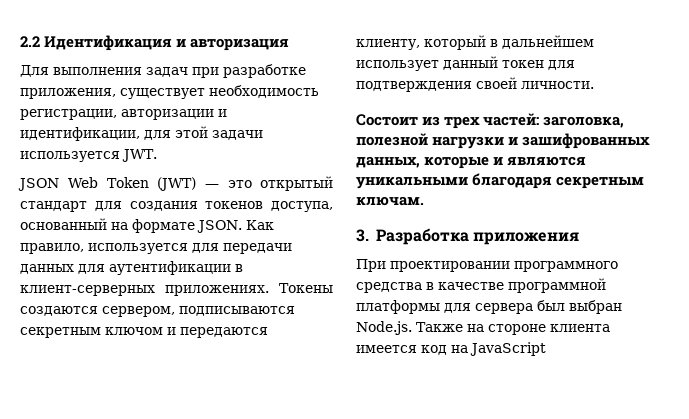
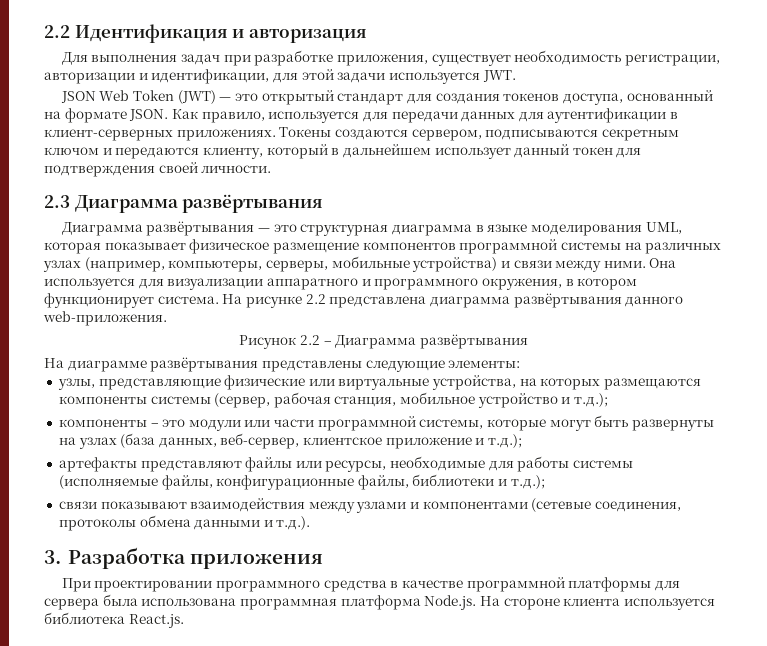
- Состоит из трех частей: заголовка, полезной нагрузки и зашифрованных данных, которые и являются уникальными благодаря секретным ключам.
+ 2.3 Диаграмма развёртывания
+ Диаграмма развёртывания — это структурная диаграмма в языке моделирования UML, которая показывает физическое размещение компонентов программной системы на различных узлах (например, компьютеры, серверы, мобильные устройства) и связи между ними. Она используется для визуализации аппаратного и программного окружения, в котором функционирует система. На рисунке 2.2 представлена диаграмма развёртывания данного web-приложения.
+ Рисунок 2.2 – Диаграмма развёртывания
+ На диаграмме развёртывания представлены следующие элементы:
+ узлы, представляющие физические или виртуальные устройства, на которых размещаются компоненты системы (сервер, рабочая станция, мобильное устройство и т.д.);
+ компоненты – это модули или части программной системы, которые могут быть развернуты на узлах (база данных, веб-сервер, клиентское приложение и т.д.);
+ артефакты представляют файлы или ресурсы, необходимые для работы системы (исполняемые файлы, конфигурационные файлы, библиотеки и т.д.);
+ связи показывают взаимодействия между узлами и компонентами (сетевые соединения, протоколы обмена данными и т.д.).
- При проектировании программного средства в качестве программной платформы для сервера был выбран Node.js. Также на стороне клиента имеется код на JavaScript
+ При проектировании программного средства в качестве программной платформы для сервера была использована программная платформа Node.js. На стороне клиента используется библиотека React.js.

